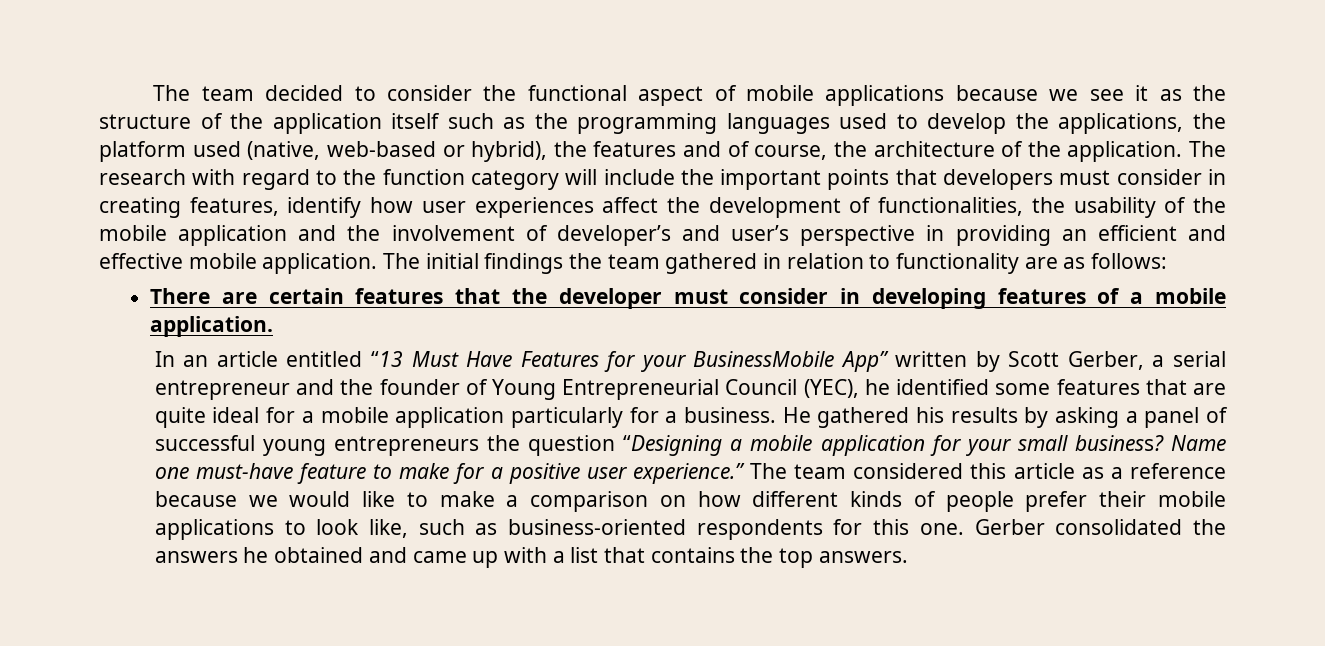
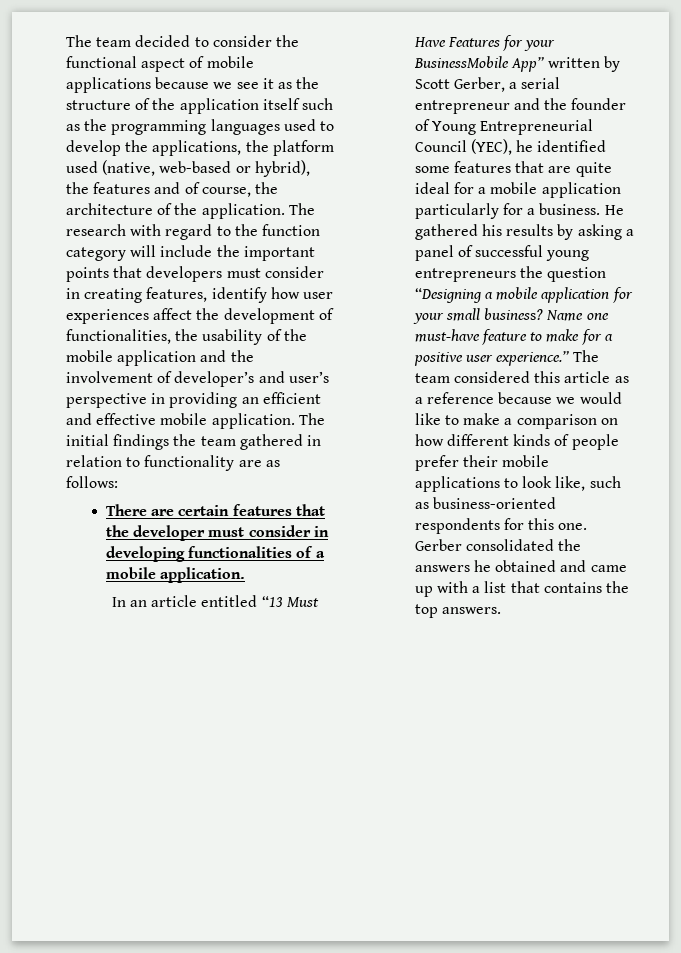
- There are certain features that the developer must consider in developing features of a mobile application.
+ There are certain features that the developer must consider in developing functionalities of a mobile application.

